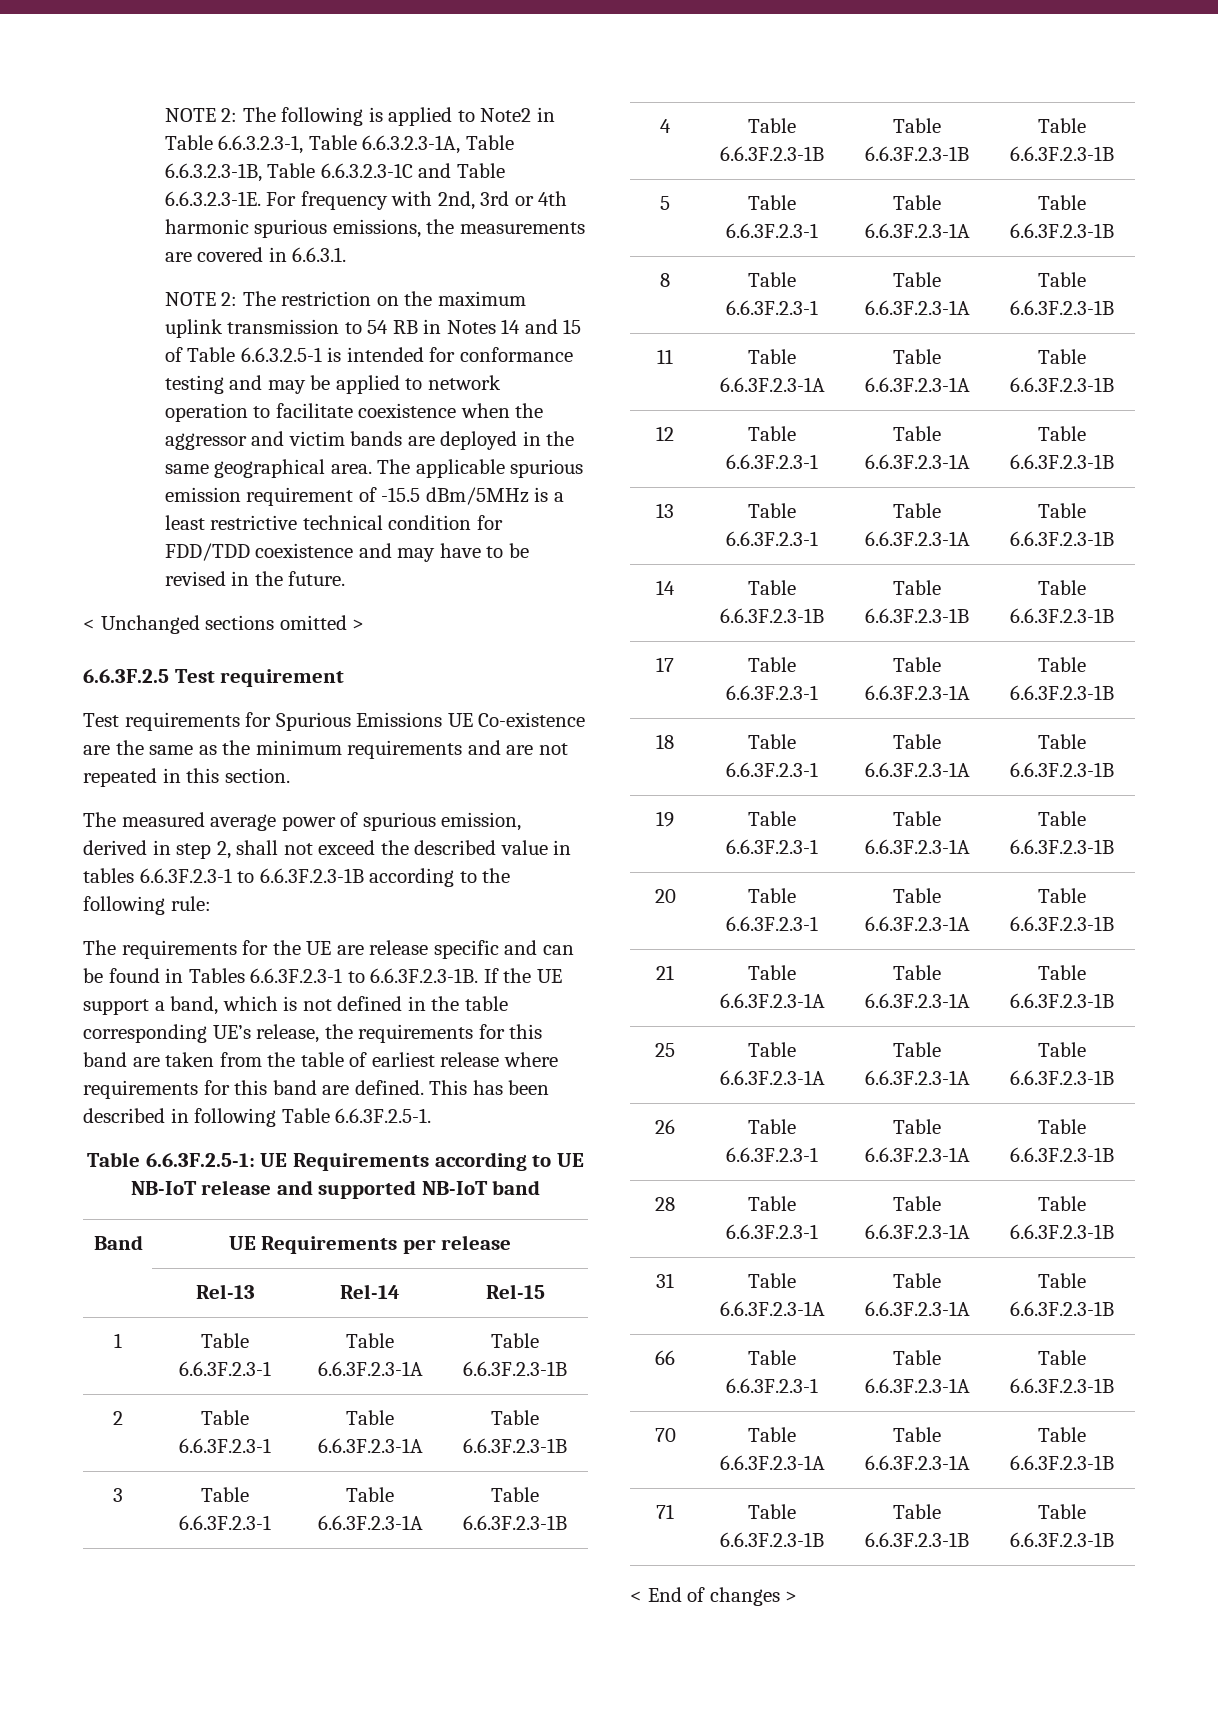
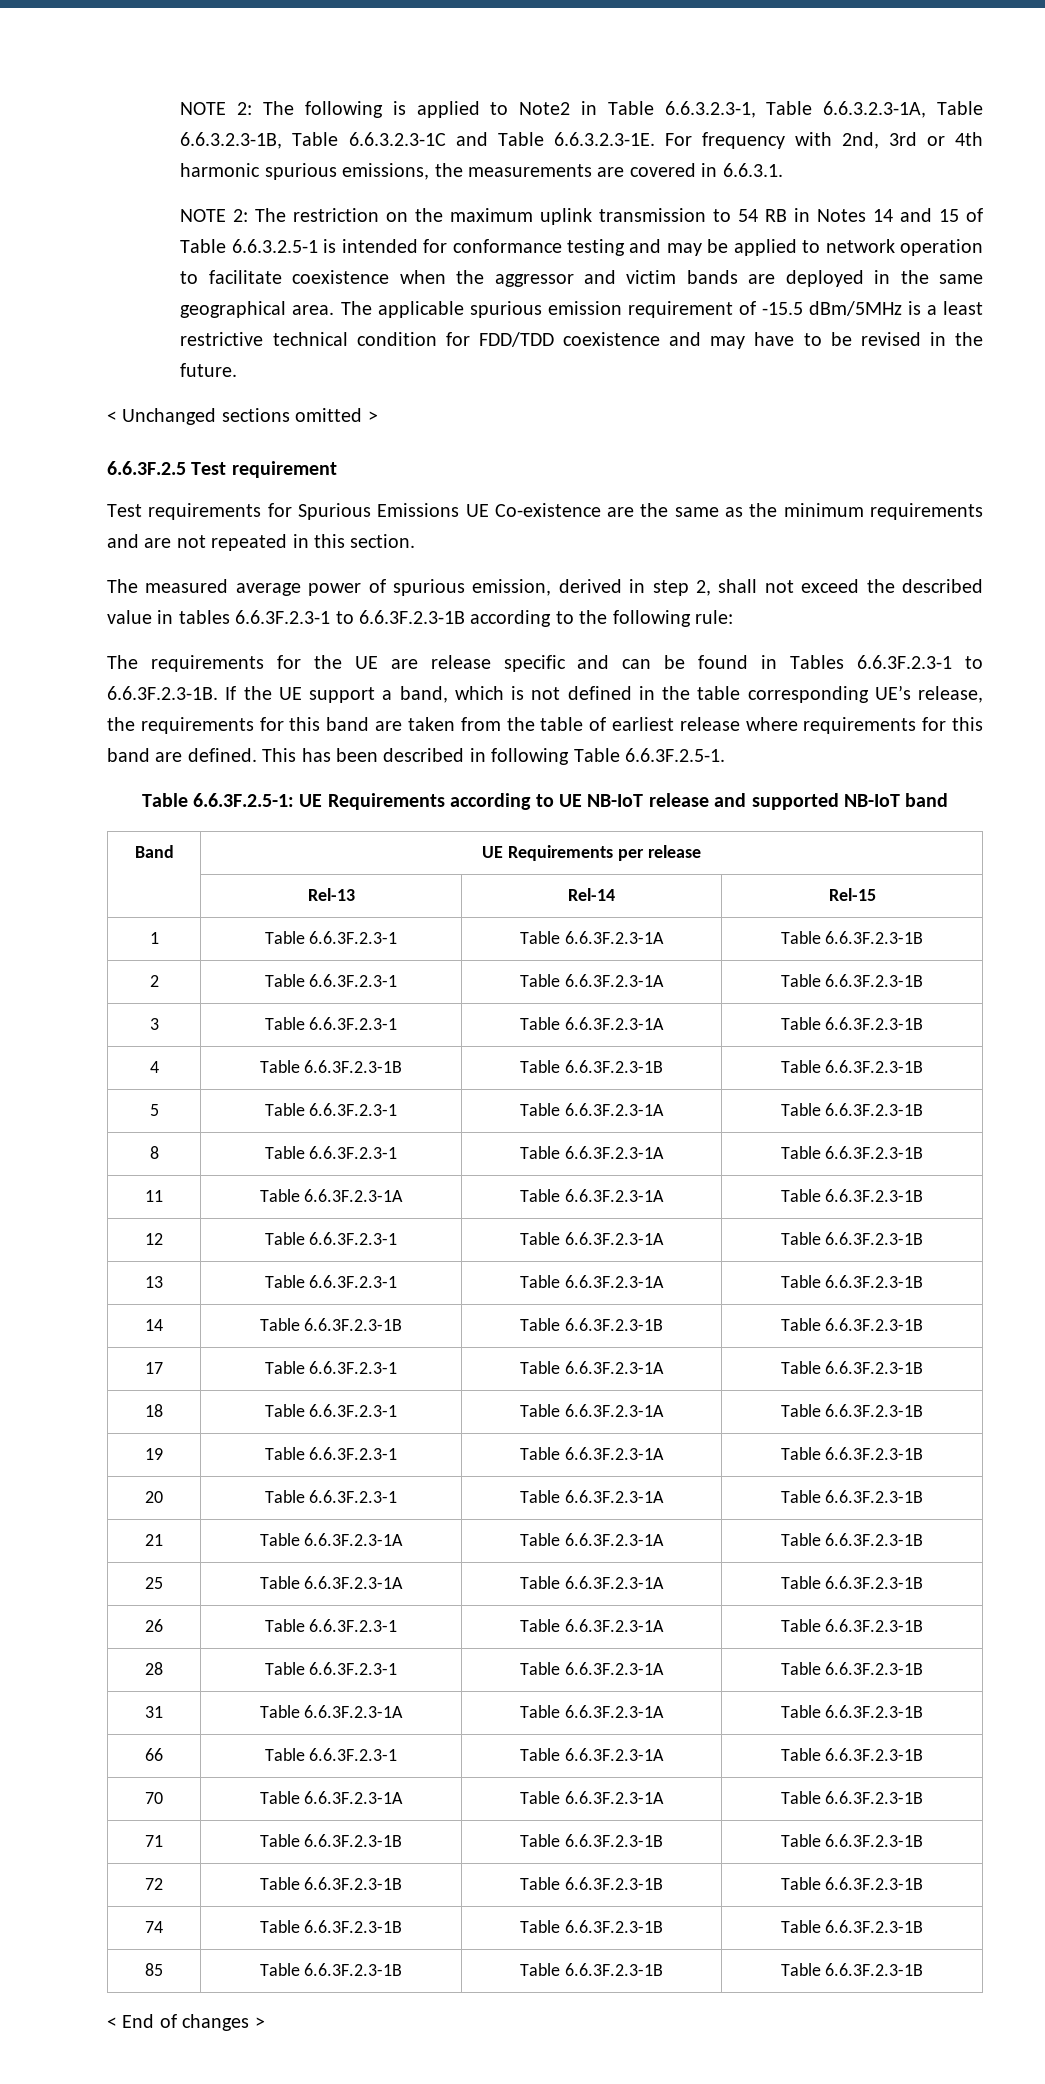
+ 72 | Table 6.6.3F.2.3-1B | Table 6.6.3F.2.3-1B | Table 6.6.3F.2.3-1B
+ 74 | Table 6.6.3F.2.3-1B | Table 6.6.3F.2.3-1B | Table 6.6.3F.2.3-1B
+ 85 | Table 6.6.3F.2.3-1B | Table 6.6.3F.2.3-1B | Table 6.6.3F.2.3-1B

